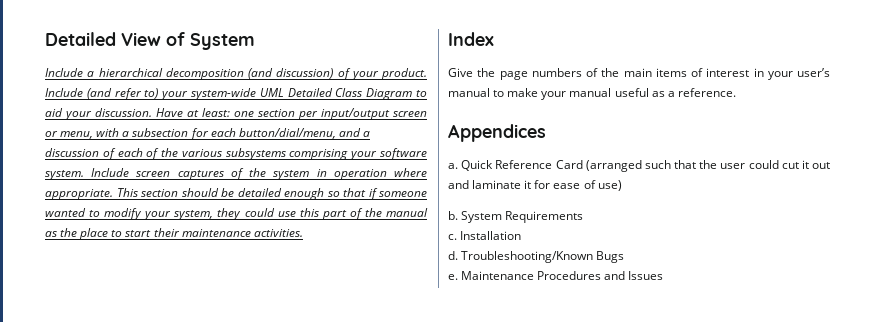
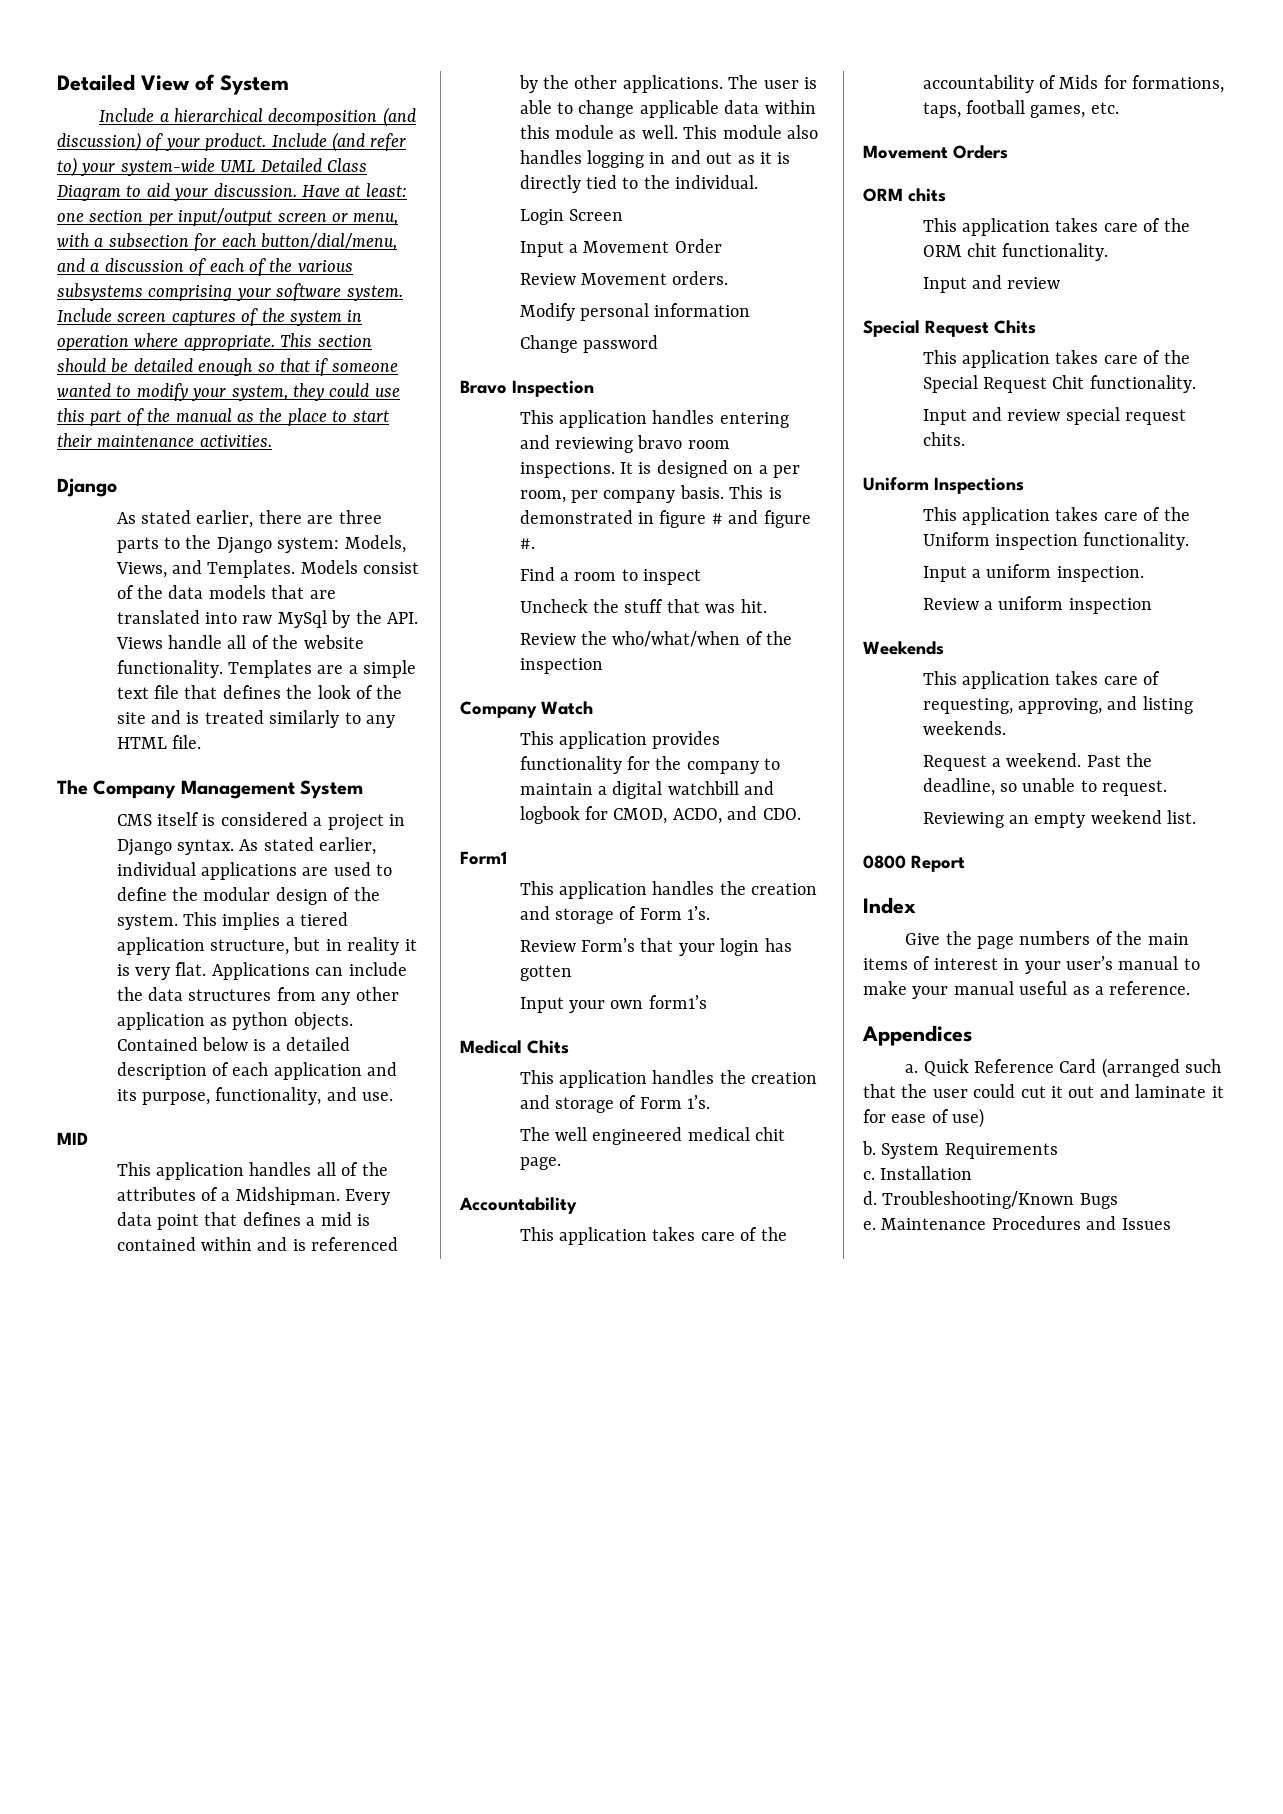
  This section should be detailed enough so that if someone wanted to modify your system, they could use this part of the manual as the place to start their maintenance activities.
+ Django
+ As stated earlier, there are three parts to the Django system: Models, Views, and Templates. Models consist of the data models that are translated into raw MySql by the API. Views handle all of the website functionality. Templates are a simple text file that defines the look of the site and is treated similarly to any HTML file.
+ The Company Management System
+ CMS itself is considered a project in Django syntax. As stated earlier, individual applications are used to define the modular design of the system. This implies a tiered application structure, but in reality it is very flat. Applications can include the data structures from any other application as python objects. Contained below is a detailed description of each application and its purpose, functionality, and use.
+ MID
+ This application handles all of the attributes of a Midshipman. Every data point that defines a mid is contained within and is referenced by the other applications. The user is able to change applicable data within this module as well. This module also handles logging in and out as it is directly tied to the individual.
+ Login Screen
+ Input a Movement Order
+ Review Movement orders.
+ Modify personal information
+ Change password
+ Bravo Inspection
+ This application handles entering and reviewing bravo room inspections. It is designed on a per room, per company basis. This is demonstrated in figure # and figure #.
+ Find a room to inspect
+ Uncheck the stuff that was hit.
+ Review the who/what/when of the inspection
+ Company Watch
+ This application provides functionality for the company to maintain a digital watchbill and logbook for CMOD, ACDO, and CDO.
+ Form1
+ This application handles the creation and storage of Form 1’s.
+ Review Form’s that your login has gotten
+ Input your own form1’s
+ Medical Chits
+ This application handles the creation and storage of Form 1’s.
+ The well engineered medical chit page.
+ Accountability
+ This application takes care of the accountability of Mids for formations, taps, football games, etc.
+ Movement Orders
+ ORM chits
+ This application takes care of the ORM chit functionality.
+ Input and review
+ Special Request Chits
+ This application takes care of the Special Request Chit functionality.
+ Input and review special request chits.
+ Uniform Inspections
+ This application takes care of the Uniform inspection functionality.
+ Input a uniform inspection.
+ Review a uniform inspection
+ Weekends
+ This application takes care of requesting, approving, and listing weekends.
+ Request a weekend. Past the deadline, so unable to request.
+ Reviewing an empty weekend list.
+ 0800 Report

